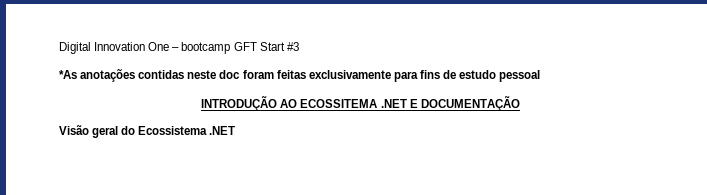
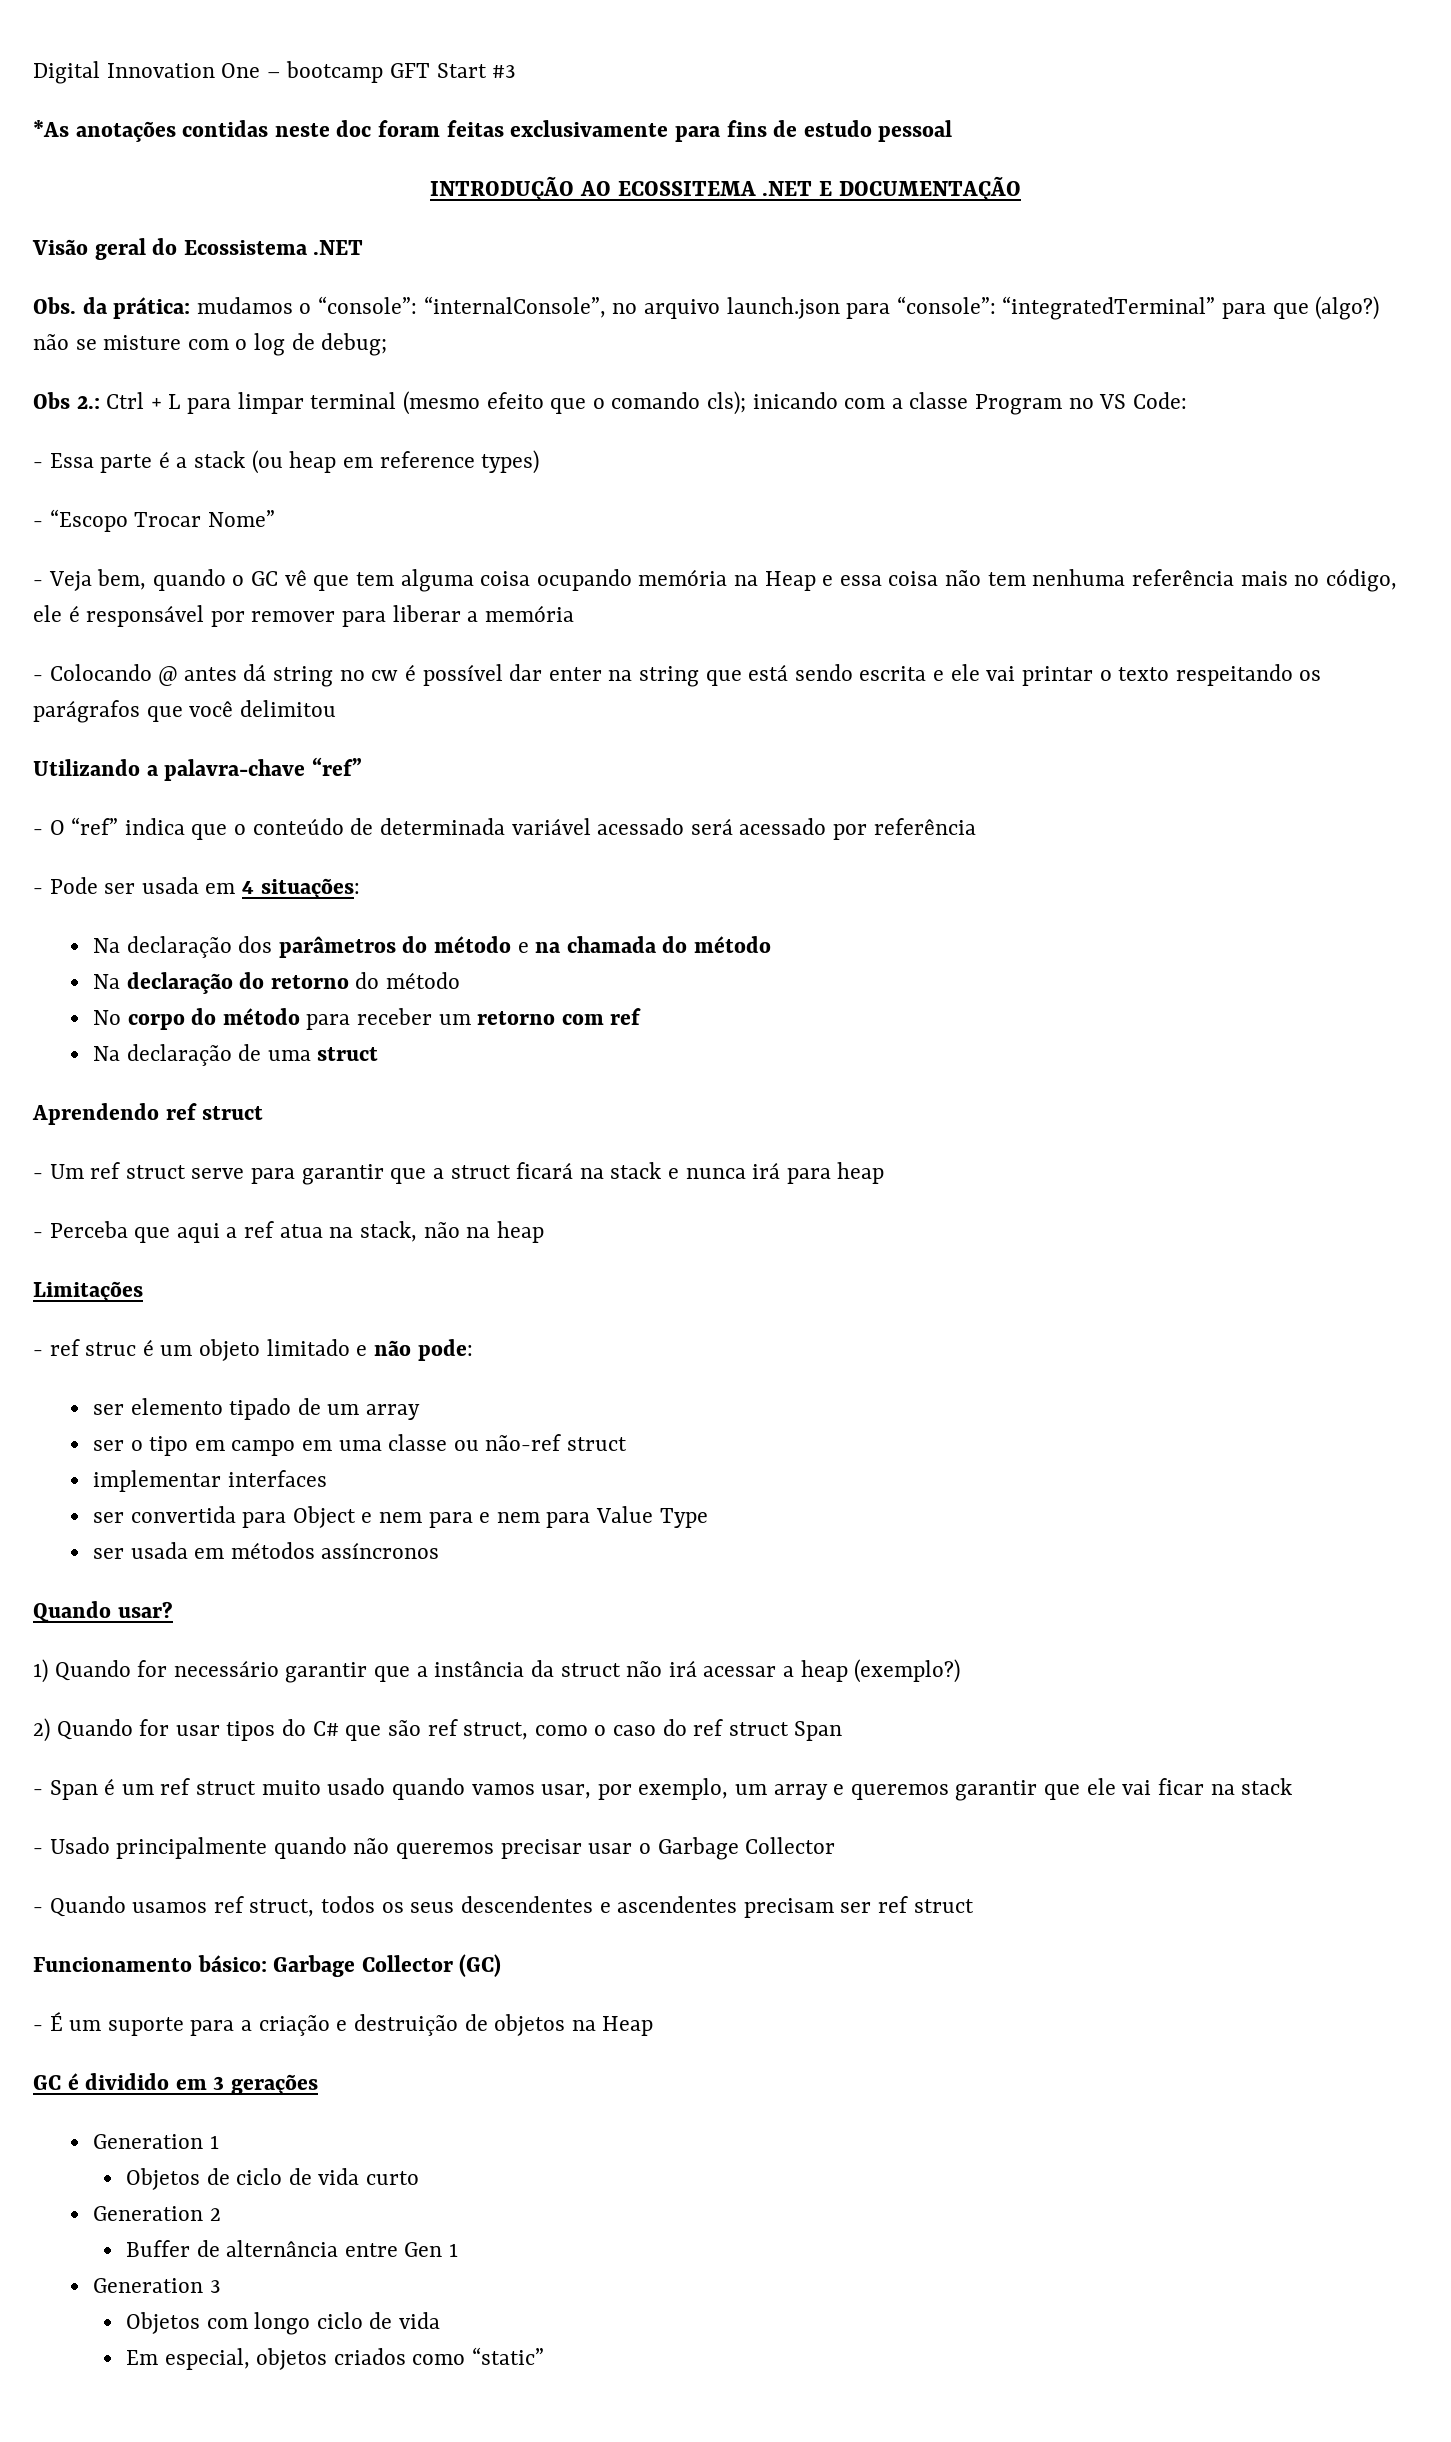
+ Obs. da prática: mudamos o “console”: “internalConsole”, no arquivo launch.json para “console”: “integratedTerminal” para que (algo?) não se misture com o log de debug;
+ Obs 2.: Ctrl + L para limpar terminal (mesmo efeito que o comando cls); inicando com a classe Program no VS Code:
+ - Essa parte é a stack (ou heap em reference types)
+ - “Escopo Trocar Nome”
+ - Veja bem, quando o GC vê que tem alguma coisa ocupando memória na Heap e essa coisa não tem nenhuma referência mais no código, ele é responsável por remover para liberar a memória
+ - Colocando @ antes dá string no cw é possível dar enter na string que está sendo escrita e ele vai printar o texto respeitando os parágrafos que você delimitou
+ Utilizando a palavra-chave “ref”
+ - O “ref” indica que o conteúdo de determinada variável acessado será acessado por referência
+ - Pode ser usada em 4 situações:
+ Na declaração dos parâmetros do método e na chamada do método
+ Na declaração do retorno do método
+ No corpo do método para receber um retorno com ref
+ Na declaração de uma struct
+ Aprendendo ref struct
+ - Um ref struct serve para garantir que a struct ficará na stack e nunca irá para heap
+ - Perceba que aqui a ref atua na stack, não na heap
+ Limitações
+ - ref struc é um objeto limitado e não pode:
+ ser elemento tipado de um array
+ ser o tipo em campo em uma classe ou não-ref struct
+ implementar interfaces
+ ser convertida para Object e nem para e nem para Value Type
+ ser usada em métodos assíncronos
+ Quando usar?
+ 1) Quando for necessário garantir que a instância da struct não irá acessar a heap (exemplo?)
+ 2) Quando for usar tipos do C# que são ref struct, como o caso do ref struct Span
+ - Span é um ref struct muito usado quando vamos usar, por exemplo, um array e queremos garantir que ele vai ficar na stack
+ - Usado principalmente quando não queremos precisar usar o Garbage Collector
+ - Quando usamos ref struct, todos os seus descendentes e ascendentes precisam ser ref struct
+ Funcionamento básico: Garbage Collector (GC)
+ - É um suporte para a criação e destruição de objetos na Heap
+ GC é dividido em 3 gerações
+ Generation 1
+ Objetos de ciclo de vida curto
+ Generation 2
+ Buffer de alternância entre Gen 1
+ Generation 3
+ Objetos com longo ciclo de vida
+ Em especial, objetos criados como “static”

